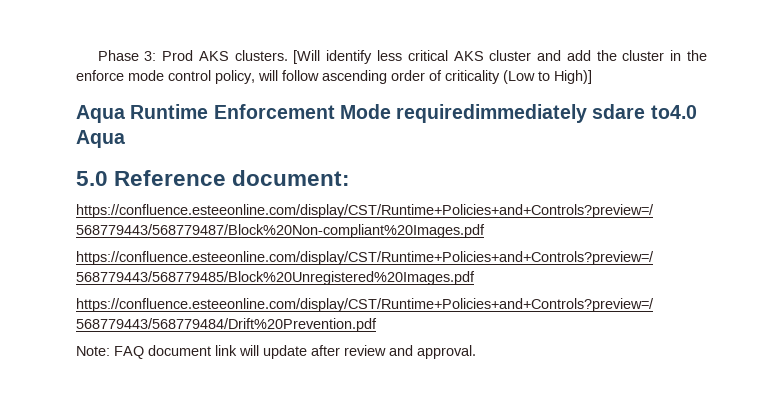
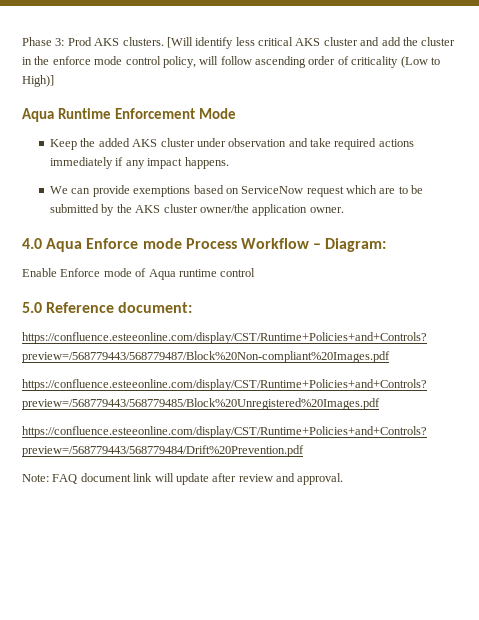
- Aqua Runtime Enforcement Mode requiredimmediately sdare to4.0 Aqua
+ Aqua Runtime Enforcement Mode
+ Keep the added AKS cluster under observation and take required actions immediately if any impact happens.
+ We can provide exemptions based on ServiceNow request which are to be submitted by the AKS cluster owner/the application owner.
+ 4.0 Aqua Enforce mode Process Workflow – Diagram:
+ Enable Enforce mode of Aqua runtime control

